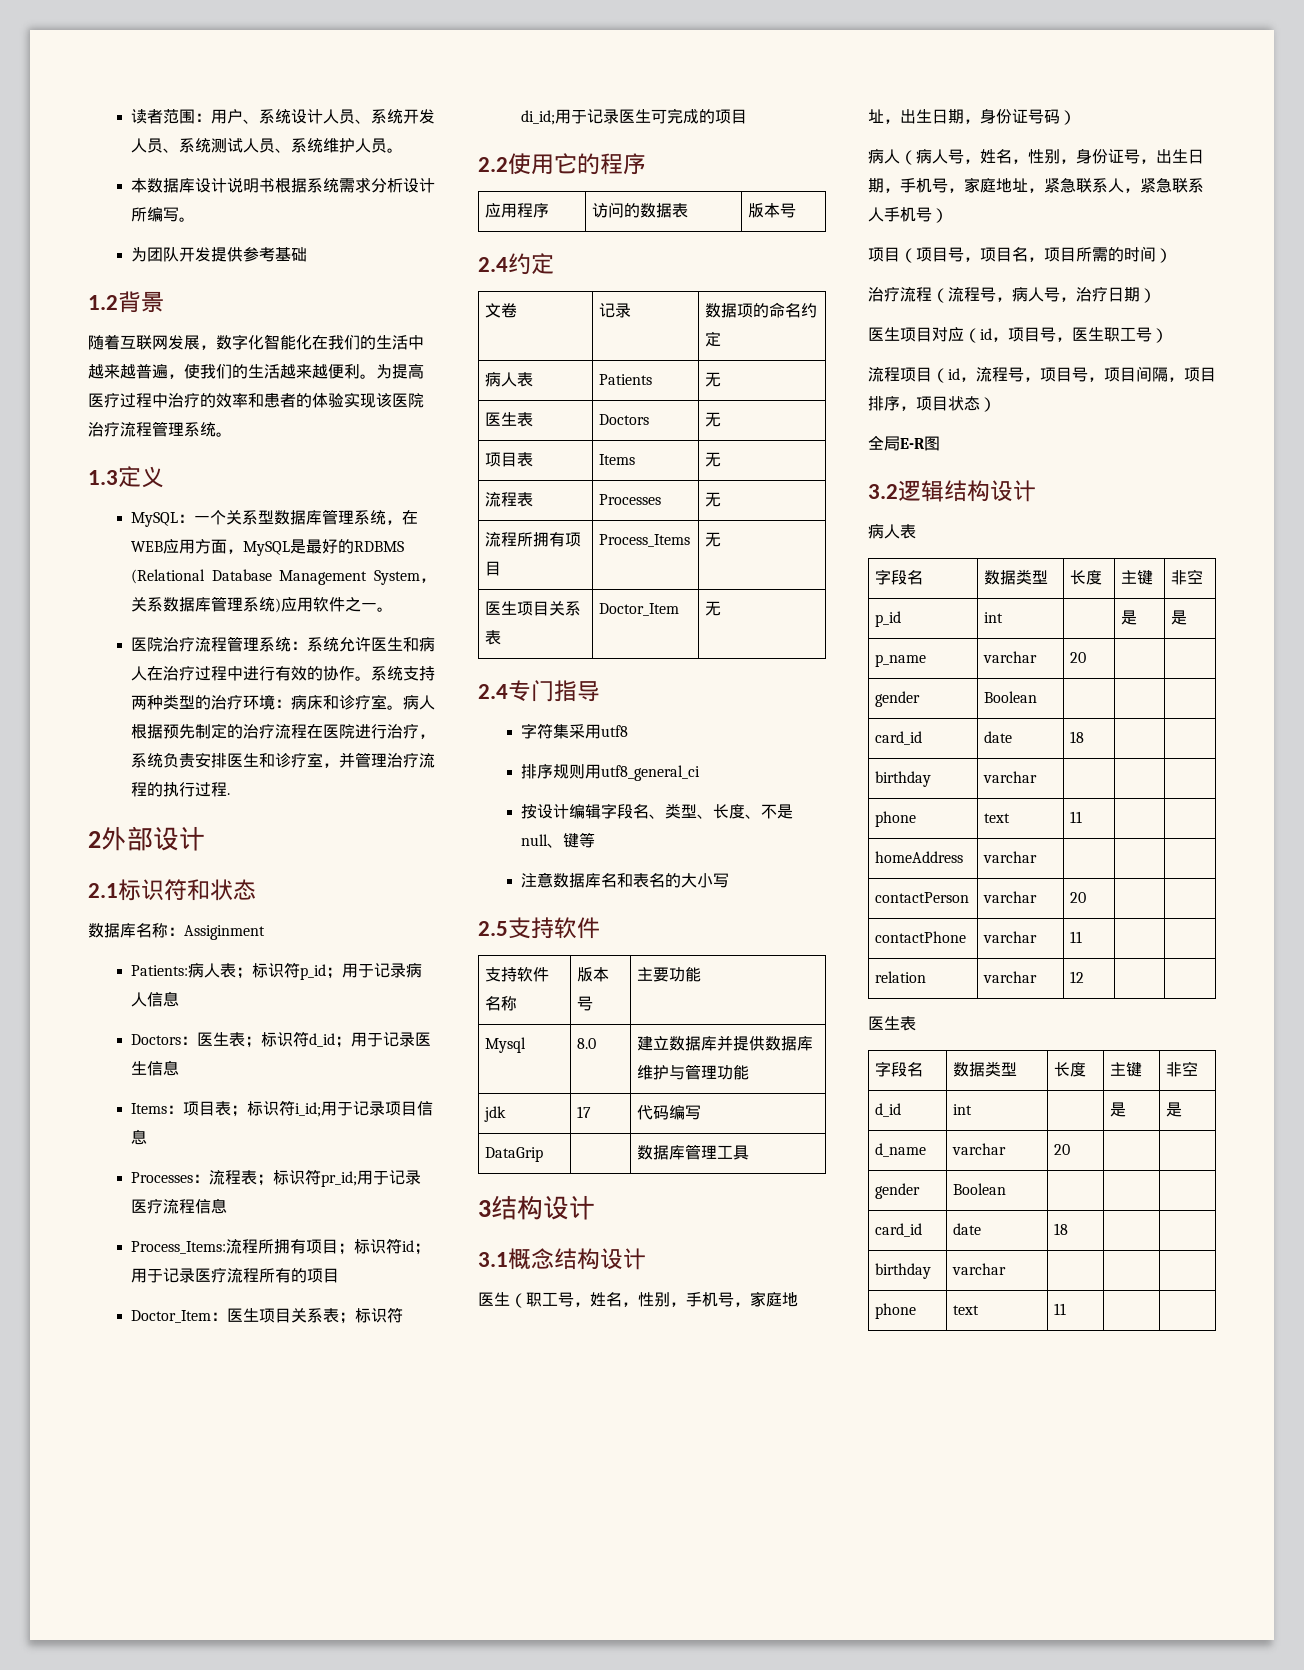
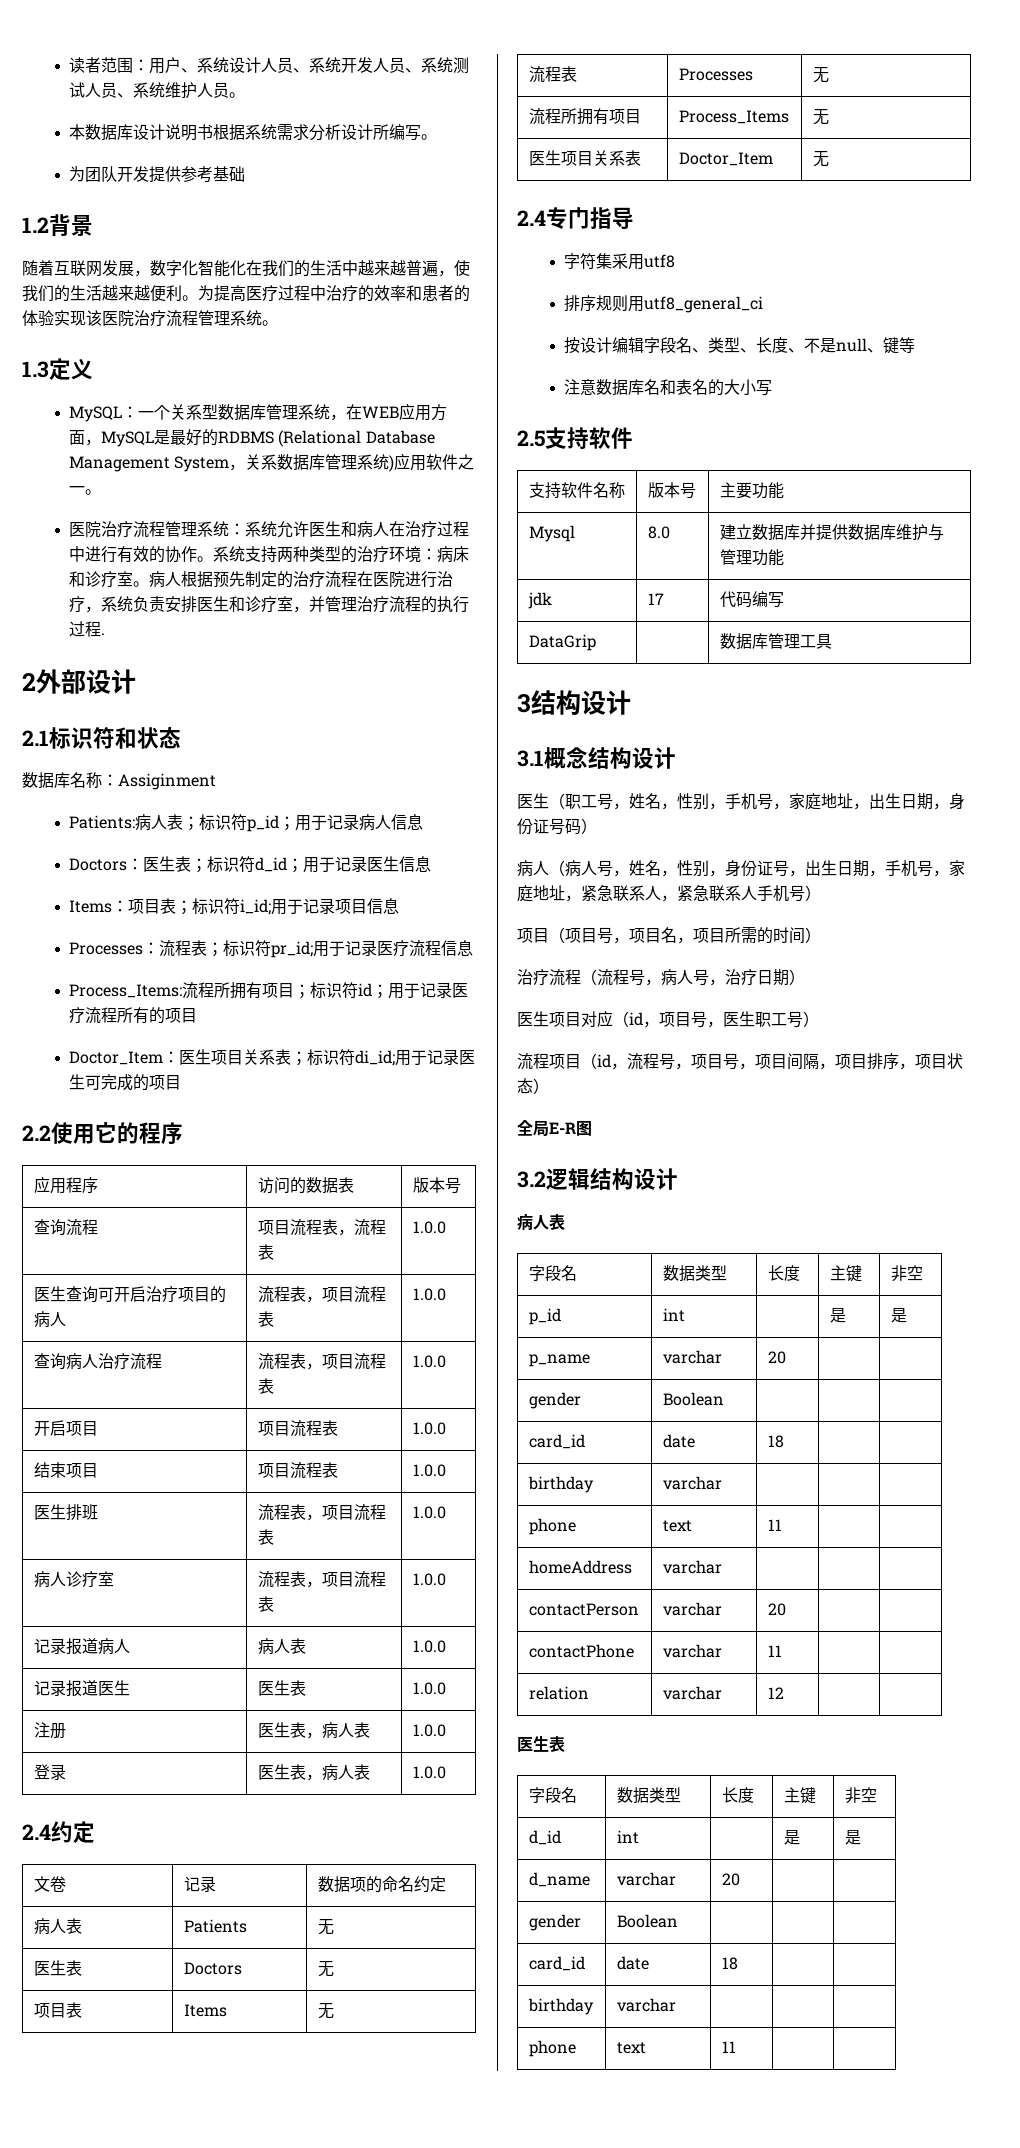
+ 查询流程 | 项目流程表，流程表 | 1.0.0
+ 医生查询可开启治疗项目的病人 | 流程表，项目流程表 | 1.0.0
+ 查询病人治疗流程 | 流程表，项目流程表 | 1.0.0
+ 开启项目 | 项目流程表 | 1.0.0
+ 结束项目 | 项目流程表 | 1.0.0
+ 医生排班 | 流程表，项目流程表 | 1.0.0
+ 病人诊疗室 | 流程表，项目流程表 | 1.0.0
+ 记录报道病人 | 病人表 | 1.0.0
+ 记录报道医生 | 医生表 | 1.0.0
+ 注册 | 医生表，病人表 | 1.0.0
+ 登录 | 医生表，病人表 | 1.0.0

